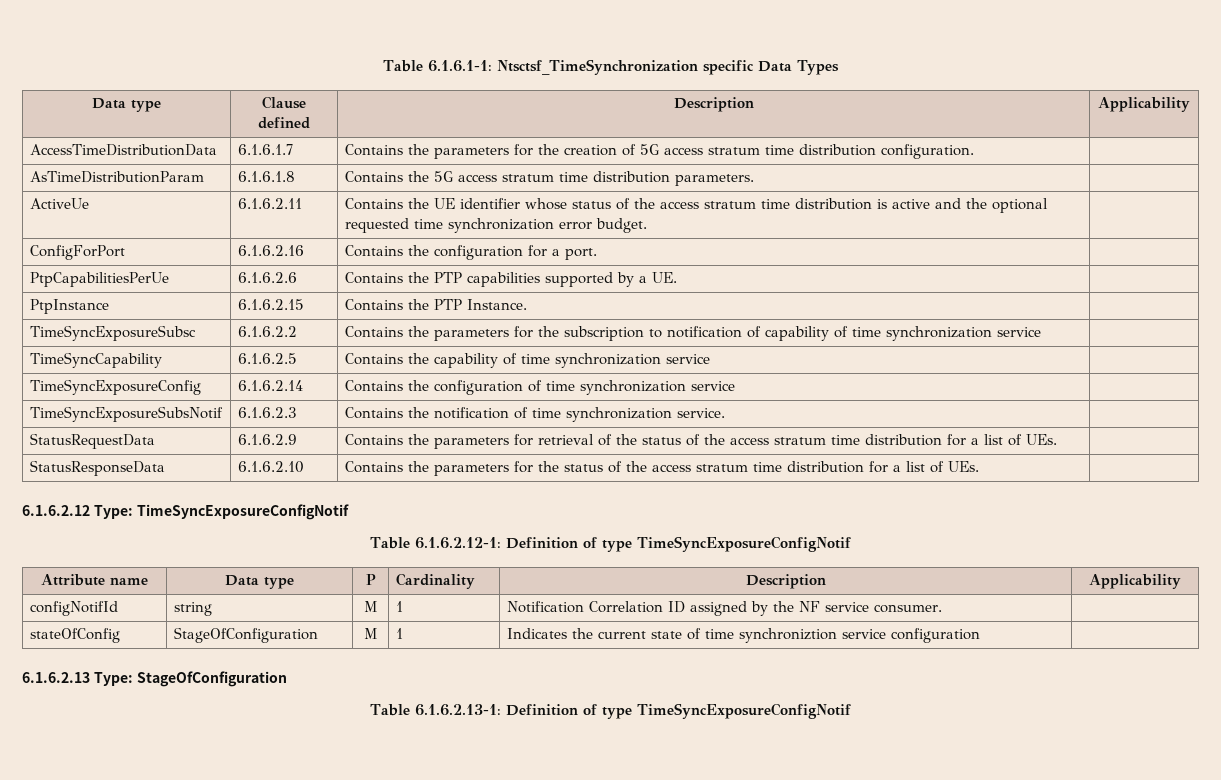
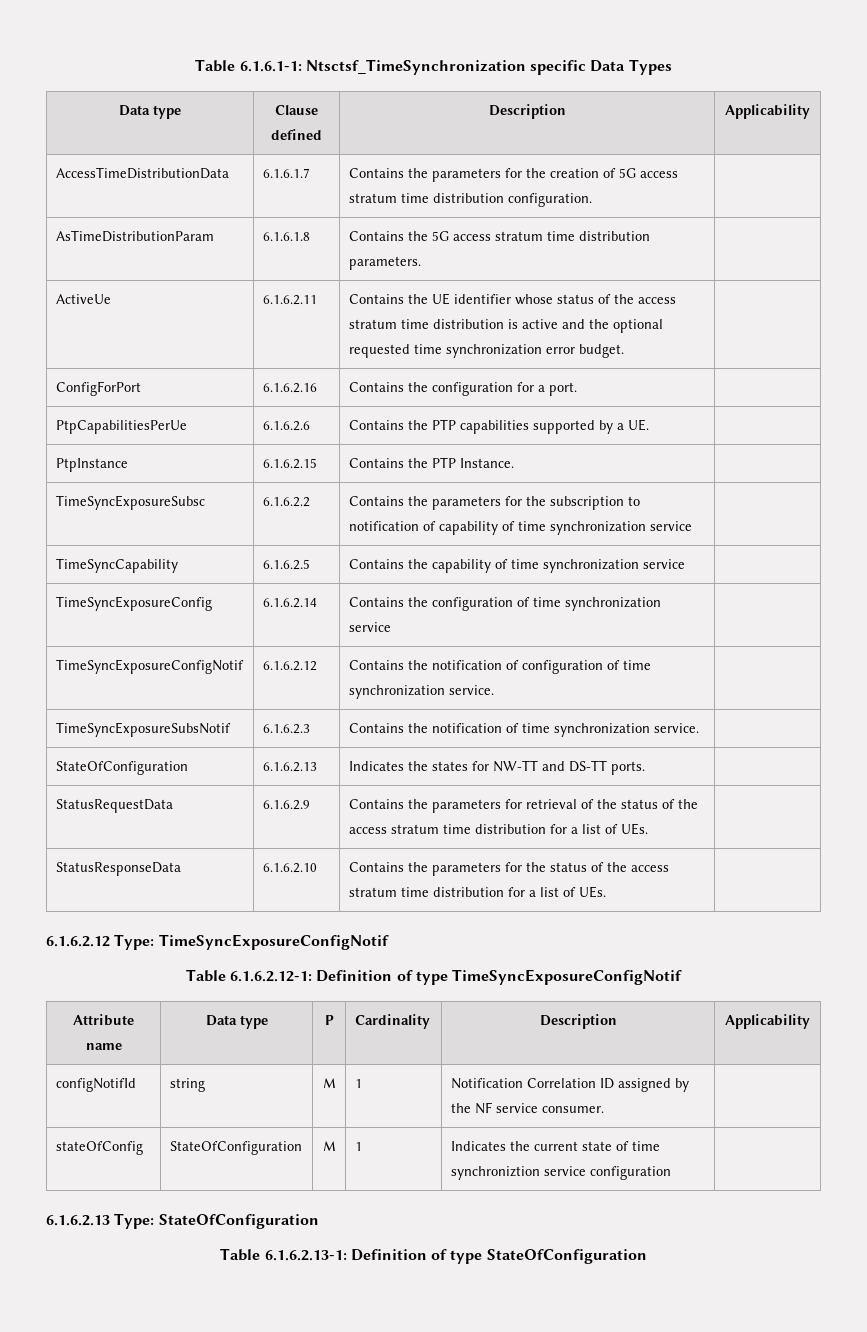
+ TimeSyncExposureConfigNotif | 6.1.6.2.12 | Contains the notification of configuration of time synchronization service. |
+ StateOfConfiguration | 6.1.6.2.13 | Indicates the states for NW-TT and DS-TT ports. |
- stateOfConfig | StageOfConfiguration | M | 1 | Indicates the current state of time synchroniztion service configuration |
+ stateOfConfig | StateOfConfiguration | M | 1 | Indicates the current state of time synchroniztion service configuration |
- 6.1.6.2.13 Type: StageOfConfiguration
+ 6.1.6.2.13 Type: StateOfConfiguration
- Table 6.1.6.2.13-1: Definition of type TimeSyncExposureConfigNotif
+ Table 6.1.6.2.13-1: Definition of type StateOfConfiguration

